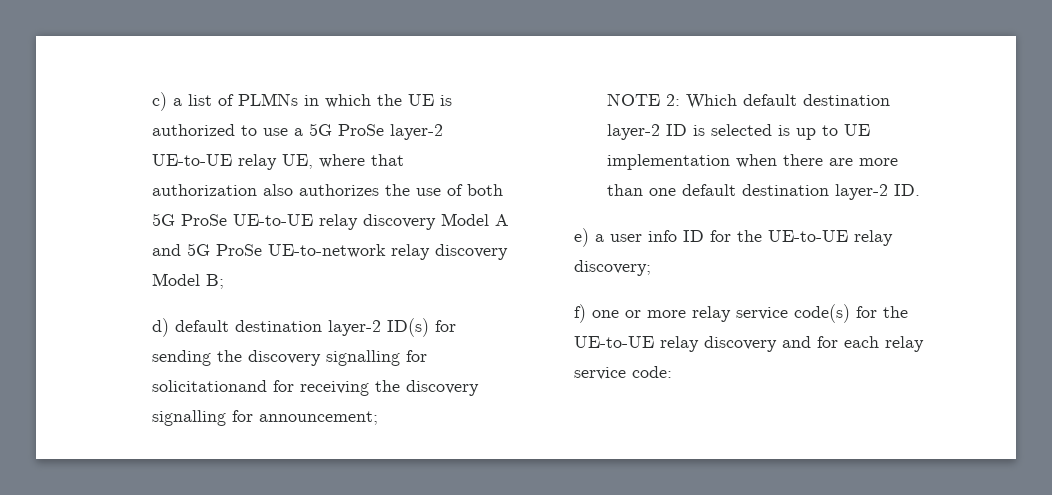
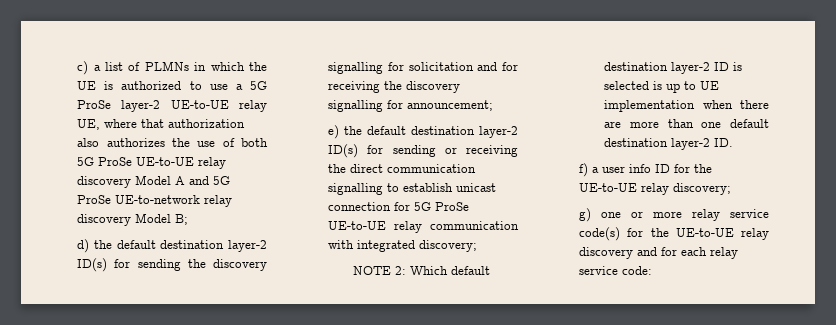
- d) default destination layer-2 ID(s) for sending the discovery signalling for solicitationand for receiving the discovery signalling for announcement;
+ d) the default destination layer-2 ID(s) for sending the discovery signalling for solicitation and for receiving the discovery signalling for announcement;
+ e) the default destination layer-2 ID(s) for sending or receiving the direct communication signalling to establish unicast connection for 5G ProSe UE-to-UE relay communication with integrated discovery;
- e) a user info ID for the UE-to-UE relay discovery;
+ f) a user info ID for the UE-to-UE relay discovery;
- f) one or more relay service code(s) for the UE-to-UE relay discovery and for each relay service code:
+ g) one or more relay service code(s) for the UE-to-UE relay discovery and for each relay service code:

